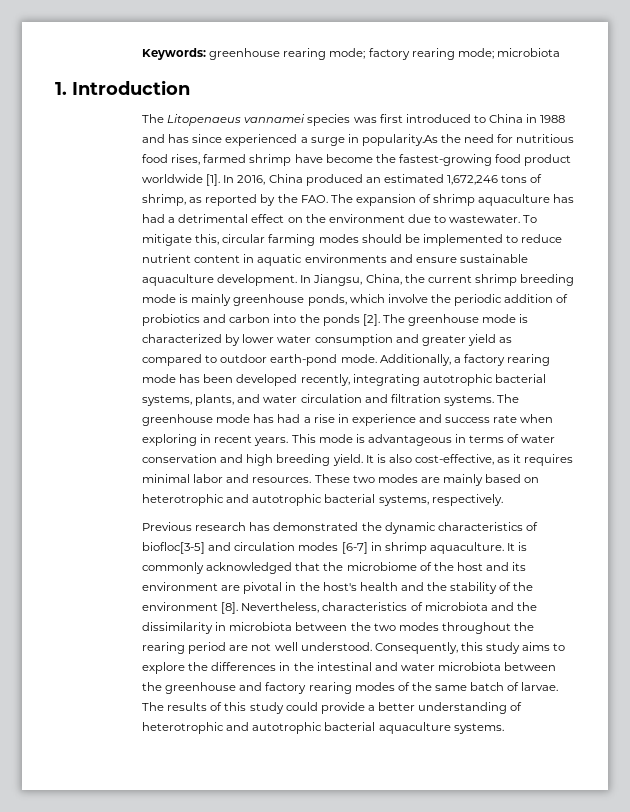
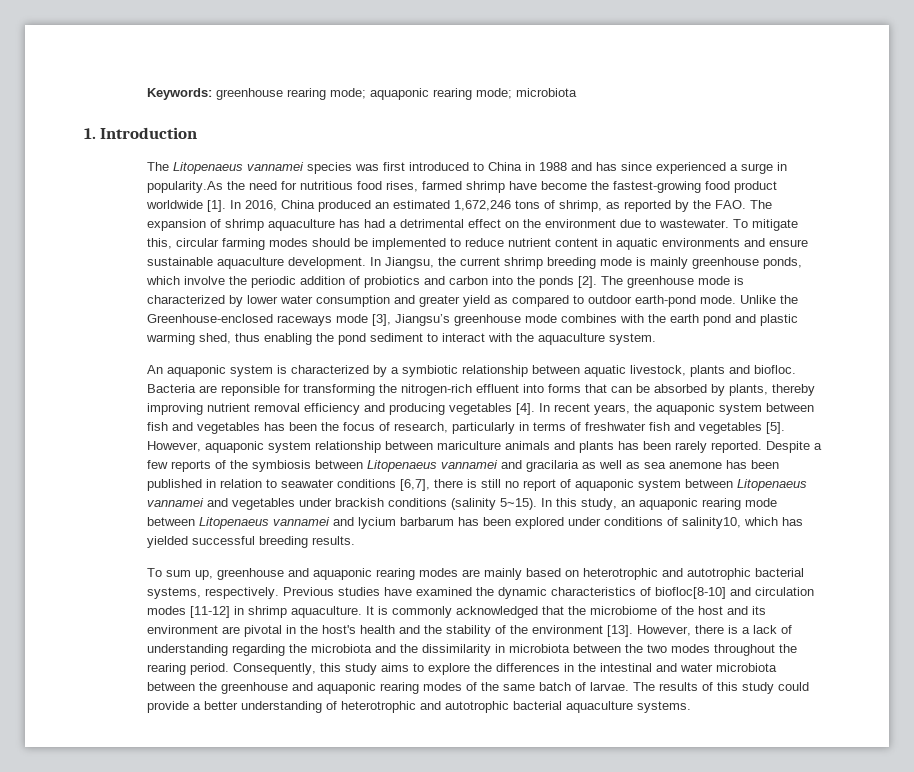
- Keywords: greenhouse rearing mode; factory rearing mode; microbiota
+ Keywords: greenhouse rearing mode; aquaponic rearing mode; microbiota
- In Jiangsu, China, the current shrimp breeding mode is mainly greenhouse ponds, which involve the periodic addition of probiotics and carbon into the ponds [2].
+ In Jiangsu, the current shrimp breeding mode is mainly greenhouse ponds, which involve the periodic addition of probiotics and carbon into the ponds [2].
- Additionally, a factory rearing mode has been developed recently, integrating autotrophic bacterial systems, plants, and water circulation and filtration systems. The greenhouse mode has had a rise in experience and success rate when exploring in recent years. This mode is advantageous in terms of water conservation and high breeding yield. It is also cost-effective, as it requires minimal labor and resources. These two modes are mainly based on heterotrophic and autotrophic bacterial systems, respectively.
- Previous research has demonstrated the dynamic characteristics of biofloc[3-5] and circulation modes [6-7] in shrimp aquaculture.
+ Unlike the Greenhouse-enclosed raceways mode [3], Jiangsu’s greenhouse mode combines with the earth pond and plastic warming shed, thus enabling the pond sediment to interact with the aquaculture system.
+ An aquaponic system is characterized by a symbiotic relationship between aquatic livestock, plants and biofloc. Bacteria are reponsible for transforming the nitrogen-rich effluent into forms that can be absorbed by plants, thereby improving nutrient removal efficiency and producing vegetables [4]. In recent years, the aquaponic system between fish and vegetables has been the focus of research, particularly in terms of freshwater fish and vegetables [5]. However, aquaponic system relationship between mariculture animals and plants has been rarely reported. Despite a few reports of the symbiosis between Litopenaeus vannamei and gracilaria as well as sea anemone has been published in relation to seawater conditions [6,7], there is still no report of aquaponic system between Litopenaeus vannamei and vegetables under brackish conditions (salinity 5~15). In this study, an aquaponic rearing mode between Litopenaeus vannamei and lycium barbarum has been explored under conditions of salinity10, which has yielded successful breeding results.
+ To sum up, greenhouse and aquaponic rearing modes are mainly based on heterotrophic and autotrophic bacterial systems, respectively. Previous studies have examined the dynamic characteristics of biofloc[8-10] and circulation modes [11-12] in shrimp aquaculture.
- It is commonly acknowledged that the microbiome of the host and its environment are pivotal in the host's health and the stability of the environment [8]. Nevertheless, characteristics of microbiota and the dissimilarity in microbiota between the two modes throughout the rearing period are not well understood.
+ It is commonly acknowledged that the microbiome of the host and its environment are pivotal in the host's health and the stability of the environment [13]. However, there is a lack of understanding regarding the microbiota and the dissimilarity in microbiota between the two modes throughout the rearing period.
- Consequently, this study aims to explore the differences in the intestinal and water microbiota between the greenhouse and factory rearing modes of the same batch of larvae.
+ Consequently, this study aims to explore the differences in the intestinal and water microbiota between the greenhouse and aquaponic rearing modes of the same batch of larvae.

